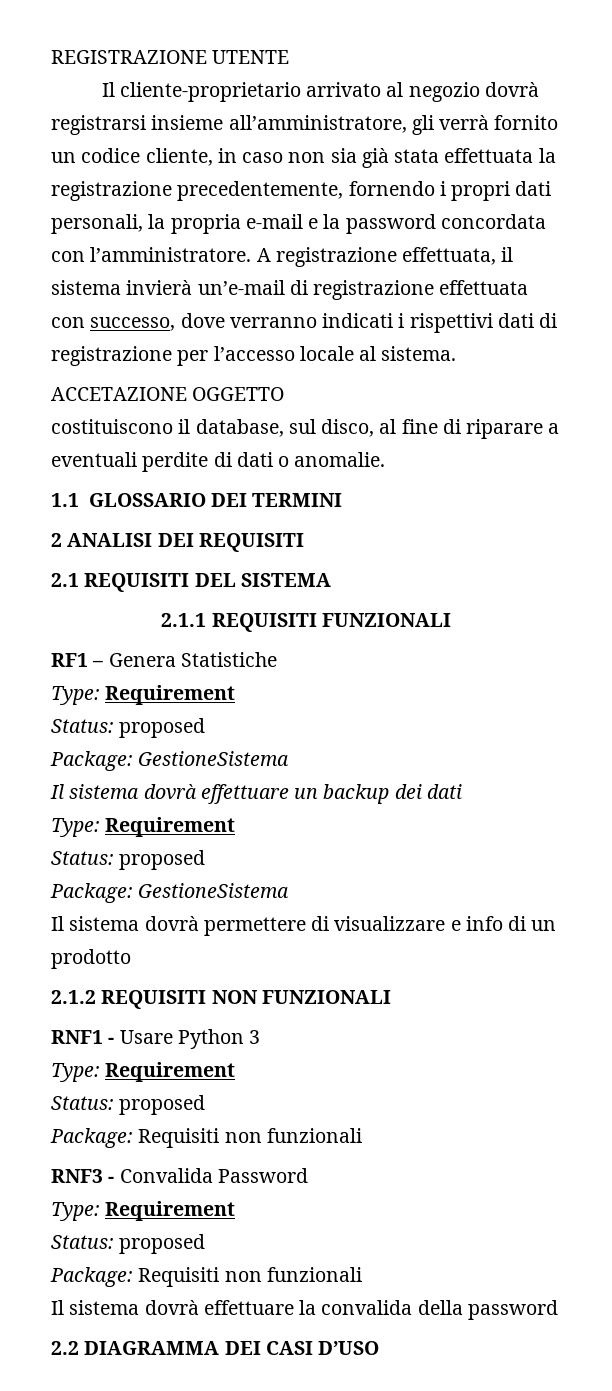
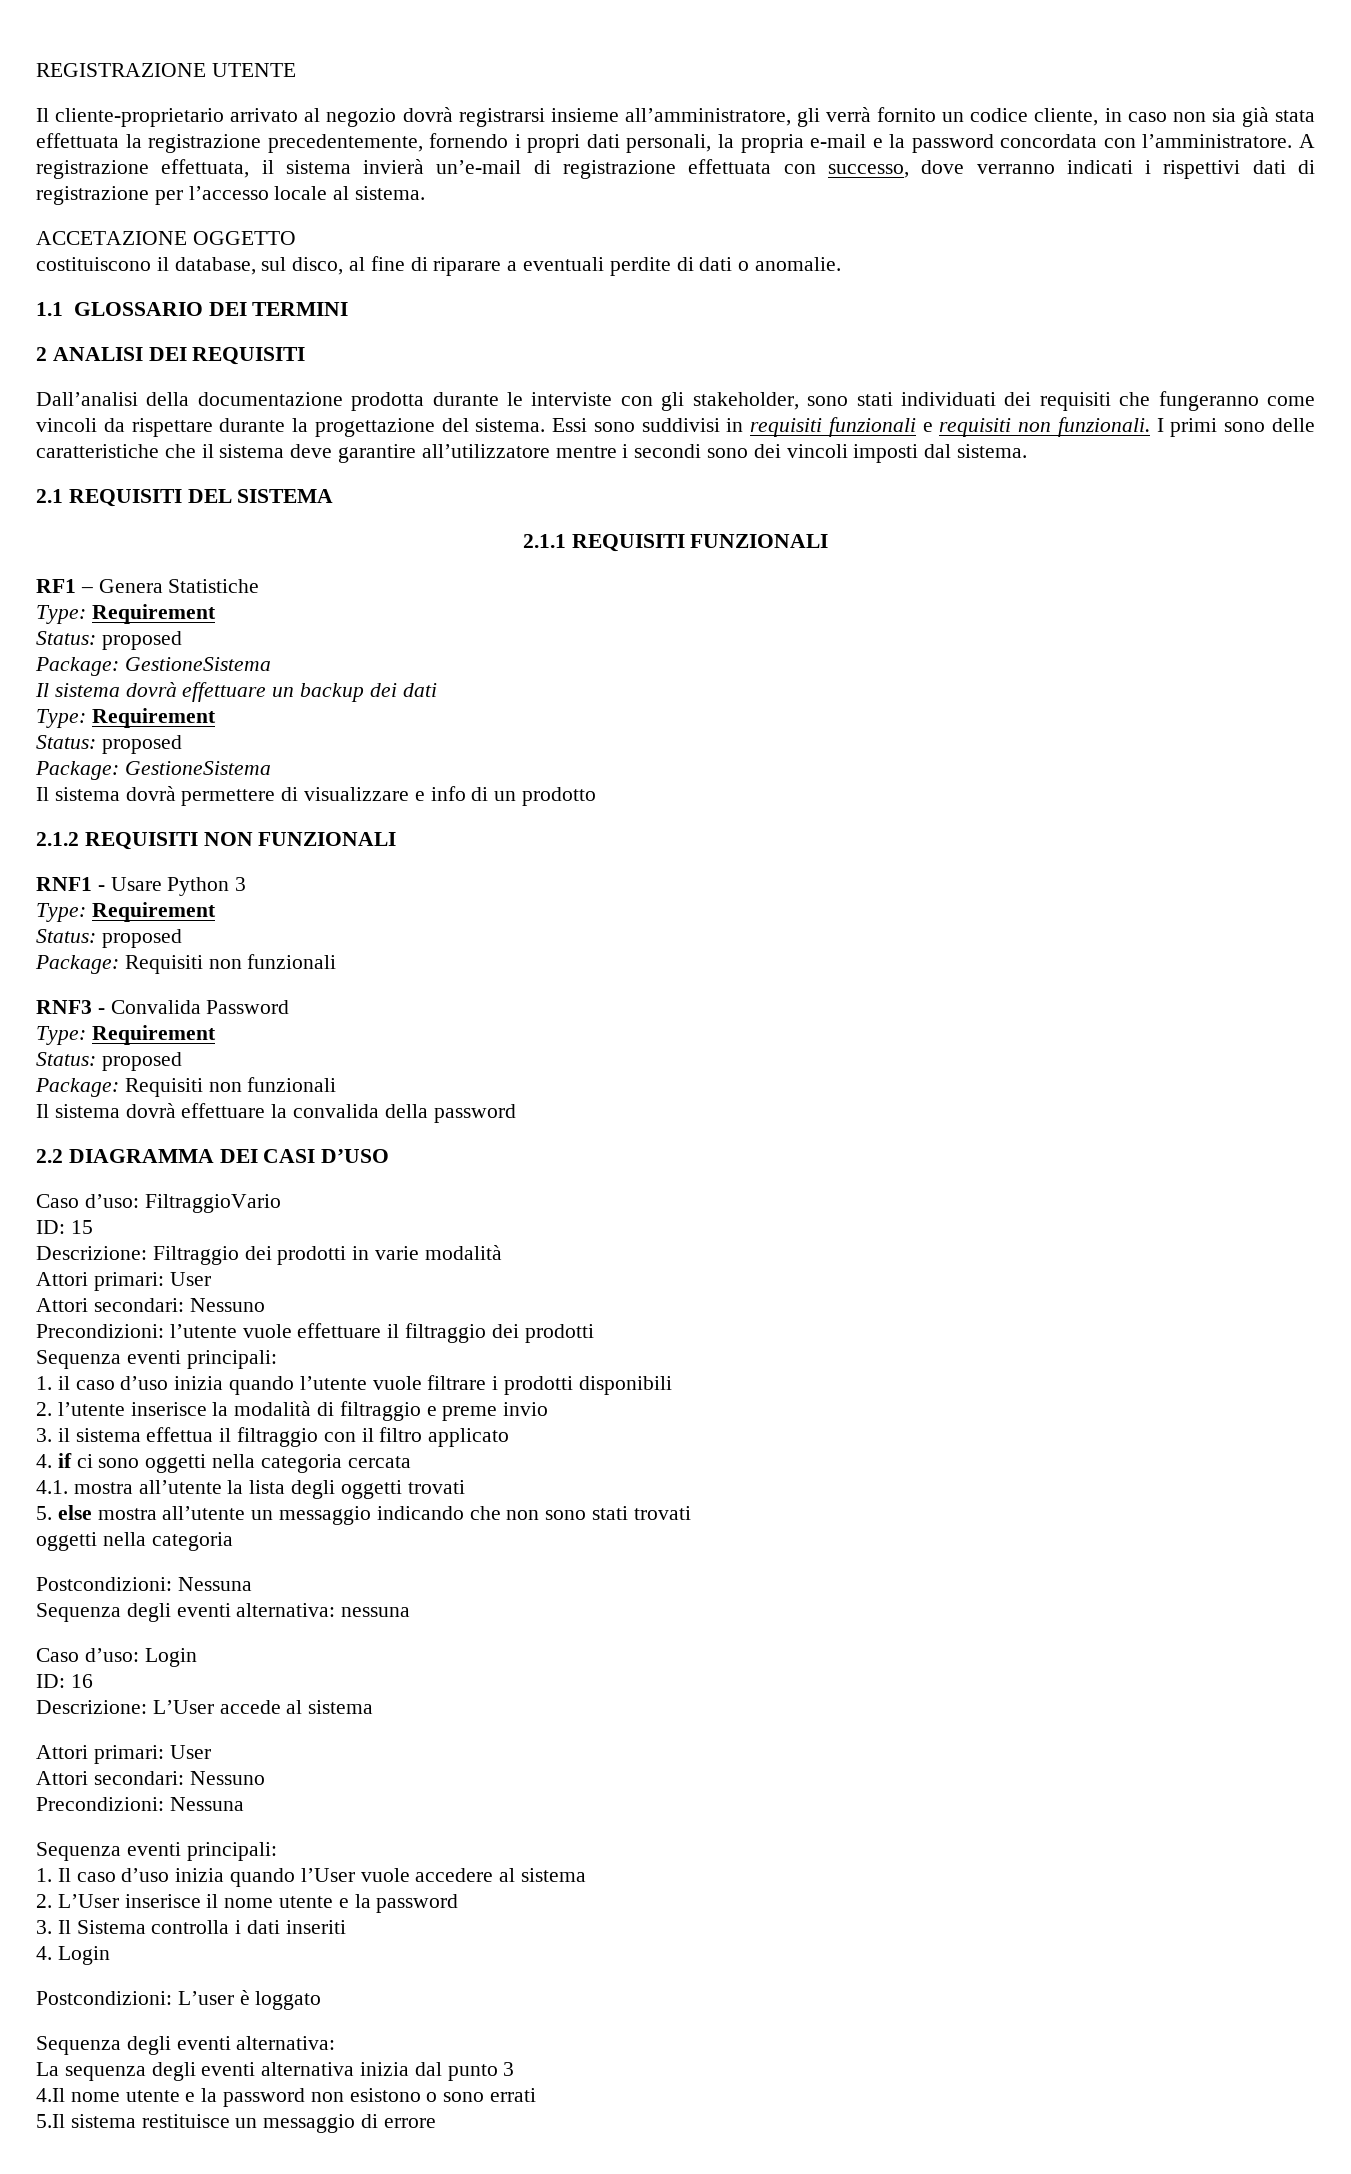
+ Dall’analisi della documentazione prodotta durante le interviste con gli stakeholder, sono stati individuati dei requisiti che fungeranno come vincoli da rispettare durante la progettazione del sistema. Essi sono suddivisi in requisiti funzionali e requisiti non funzionali. I primi sono delle caratteristiche che il sistema deve garantire all’utilizzatore mentre i secondi sono dei vincoli imposti dal sistema.
+ Caso d’uso: FiltraggioVario
+ ID: 15
+ Descrizione: Filtraggio dei prodotti in varie modalità
+ Attori primari: User
+ Attori secondari: Nessuno
+ Precondizioni: l’utente vuole effettuare il filtraggio dei prodotti
+ Sequenza eventi principali:
+ 1. il caso d’uso inizia quando l’utente vuole filtrare i prodotti disponibili
+ 2. l’utente inserisce la modalità di filtraggio e preme invio
+ 3. il sistema effettua il filtraggio con il filtro applicato
+ 4. if ci sono oggetti nella categoria cercata
+ 4.1. mostra all’utente la lista degli oggetti trovati
+ 5. else mostra all’utente un messaggio indicando che non sono stati trovati
+ oggetti nella categoria
+ Postcondizioni: Nessuna
+ Sequenza degli eventi alternativa: nessuna
+ Caso d’uso: Login
+ ID: 16
+ Descrizione: L’User accede al sistema
+ Attori primari: User
+ Attori secondari: Nessuno
+ Precondizioni: Nessuna
+ Sequenza eventi principali:
+ 1. Il caso d’uso inizia quando l’User vuole accedere al sistema
+ 2. L’User inserisce il nome utente e la password
+ 3. Il Sistema controlla i dati inseriti
+ 4. Login
+ Postcondizioni: L’user è loggato
+ Sequenza degli eventi alternativa:
+ La sequenza degli eventi alternativa inizia dal punto 3
+ 4.Il nome utente e la password non esistono o sono errati
+ 5.Il sistema restituisce un messaggio di errore

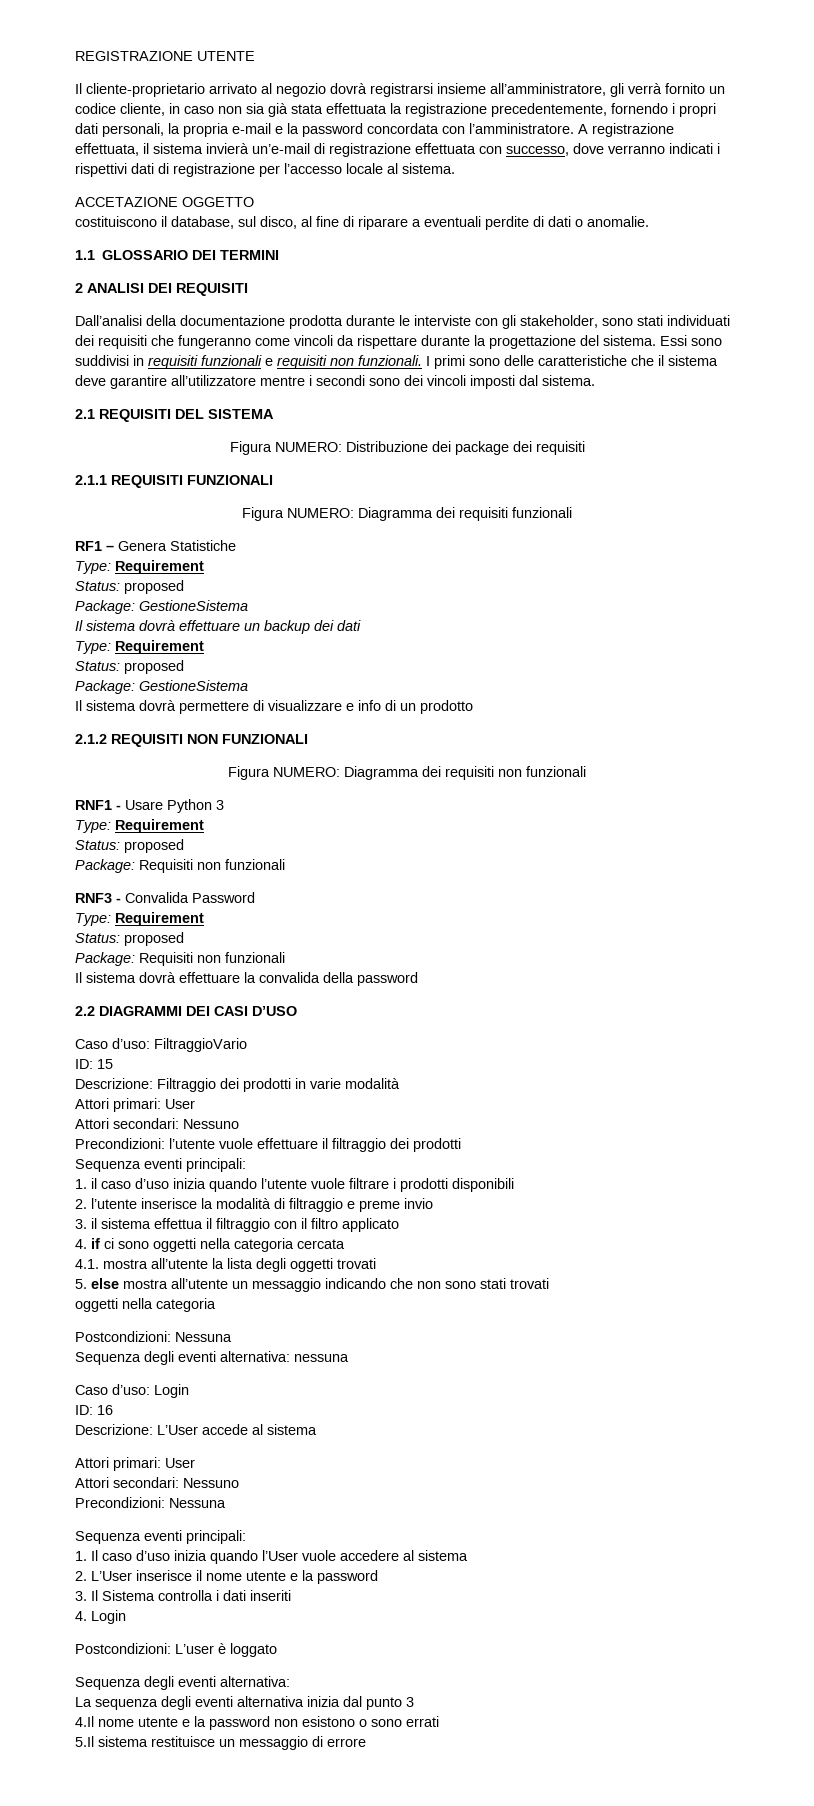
+ Figura NUMERO: Distribuzione dei package dei requisiti
  2.1.1 REQUISITI FUNZIONALI
+ Figura NUMERO: Diagramma dei requisiti funzionali
+ Figura NUMERO: Diagramma dei requisiti non funzionali
- 2.2 DIAGRAMMA DEI CASI D’USO
+ 2.2 DIAGRAMMI DEI CASI D’USO

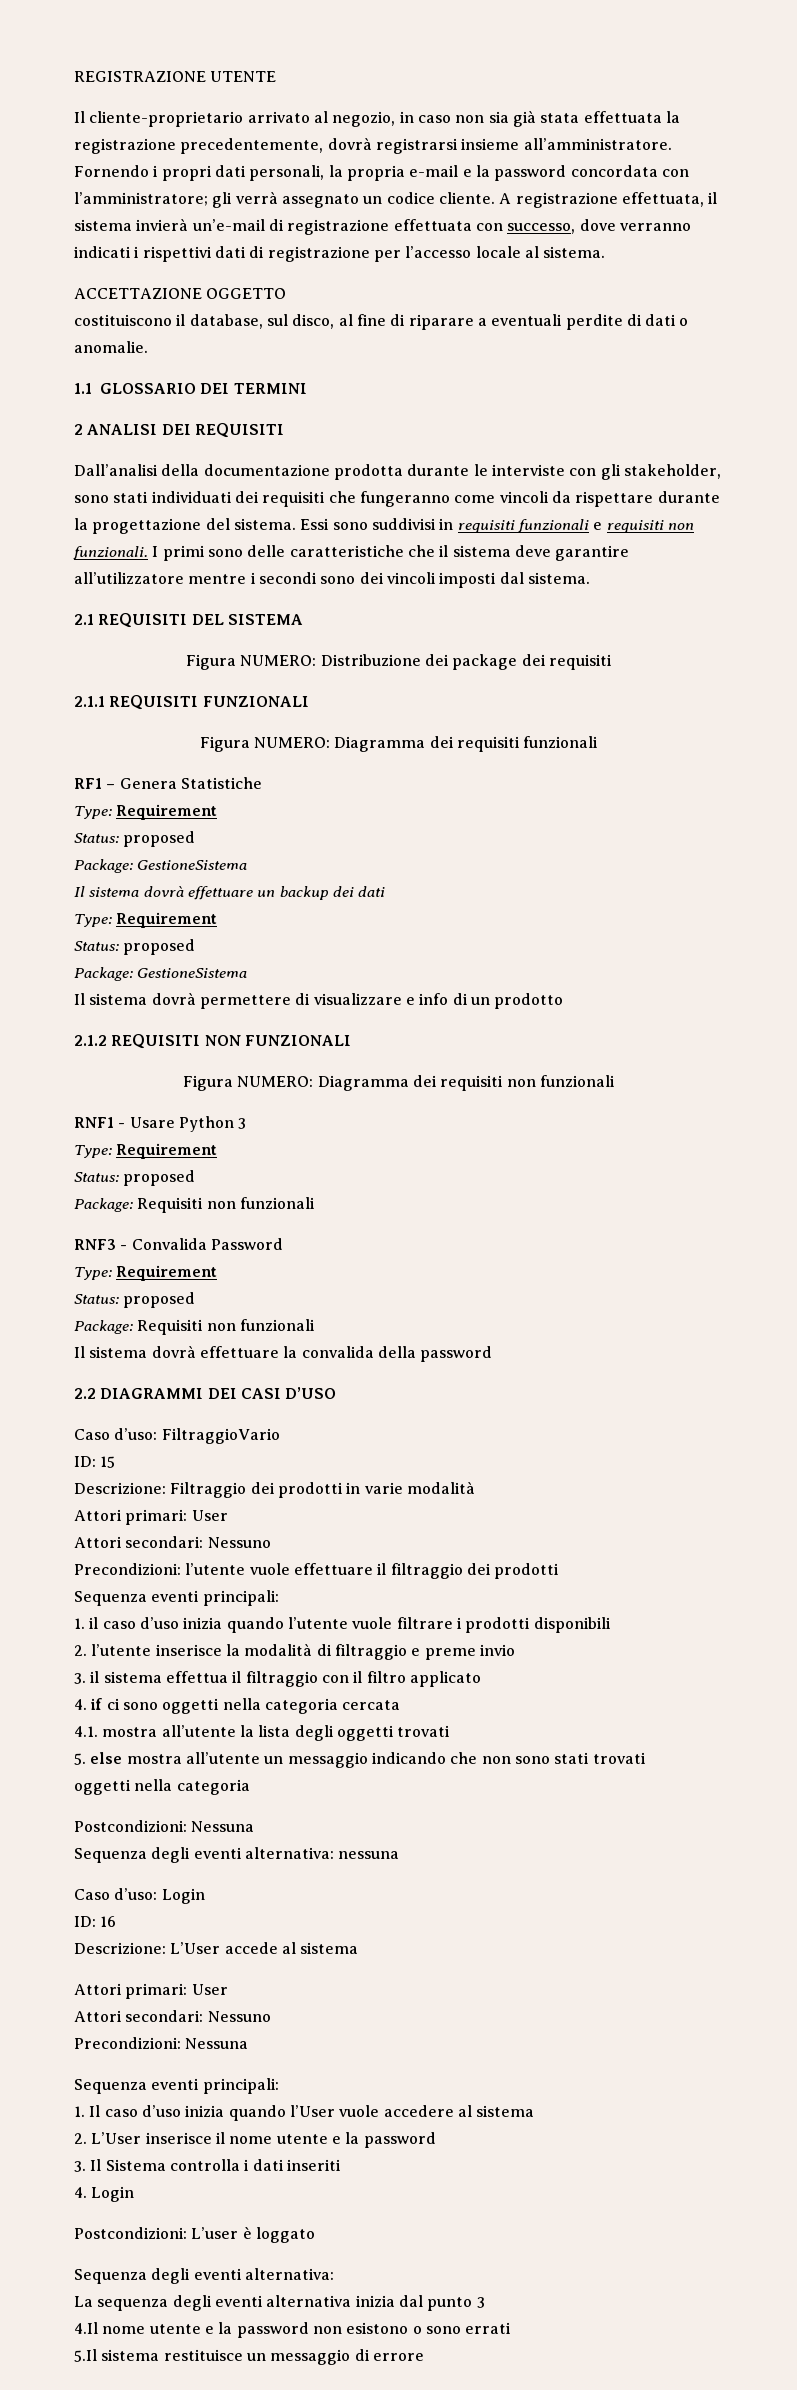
- Il cliente-proprietario arrivato al negozio dovrà registrarsi insieme all’amministratore, gli verrà fornito un codice cliente, in caso non sia già stata effettuata la registrazione precedentemente, fornendo i propri dati personali, la propria e-mail e la password concordata con l’amministratore.
+ Il cliente-proprietario arrivato al negozio, in caso non sia già stata effettuata la registrazione precedentemente, dovrà registrarsi insieme all’amministratore. Fornendo i propri dati personali, la propria e-mail e la password concordata con l’amministratore; gli verrà assegnato un codice cliente.
- ACCETAZIONE OGGETTO
+ ACCETTAZIONE OGGETTO

